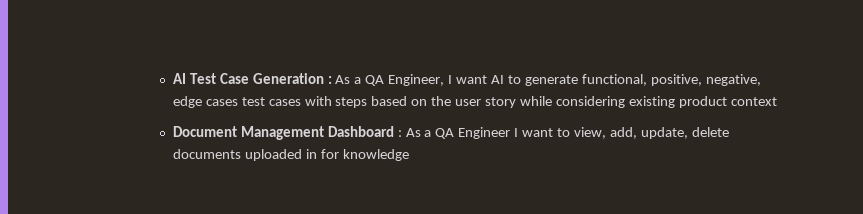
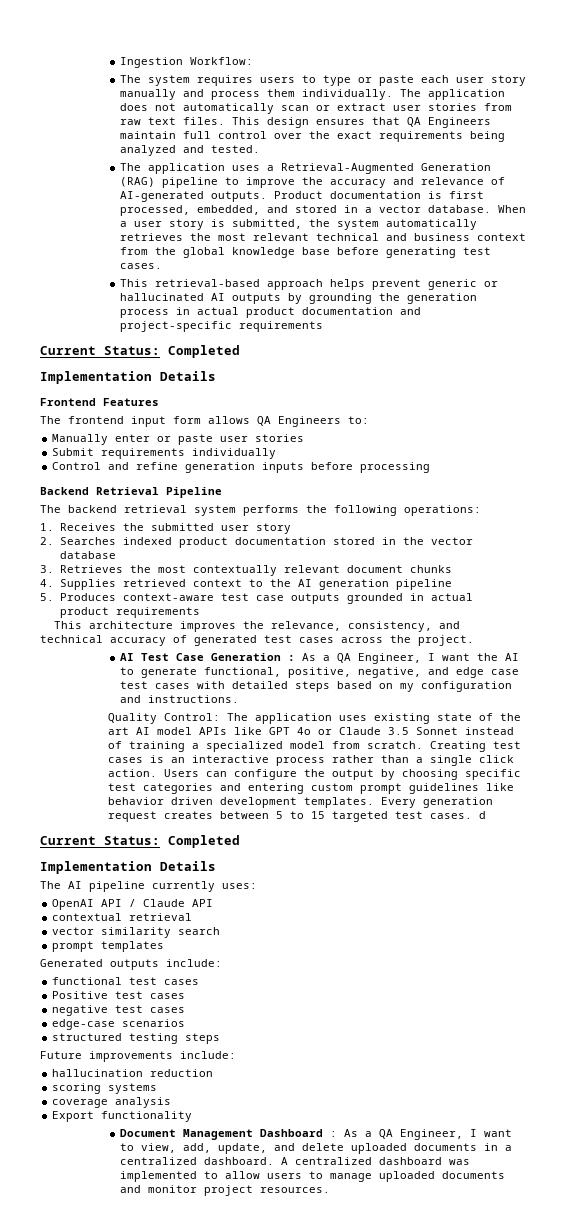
+ Ingestion Workflow:
+ The system requires users to type or paste each user story manually and process them individually. The application does not automatically scan or extract user stories from raw text files. This design ensures that QA Engineers maintain full control over the exact requirements being analyzed and tested.
+ The application uses a Retrieval-Augmented Generation (RAG) pipeline to improve the accuracy and relevance of AI-generated outputs. Product documentation is first processed, embedded, and stored in a vector database. When a user story is submitted, the system automatically retrieves the most relevant technical and business context from the global knowledge base before generating test cases.
+ This retrieval-based approach helps prevent generic or hallucinated AI outputs by grounding the generation process in actual product documentation and project-specific requirements
+ Current Status: Completed
+ Implementation Details
+ Frontend Features
+ The frontend input form allows QA Engineers to:
+ Manually enter or paste user stories
+ Submit requirements individually
+ Control and refine generation inputs before processing
+ Backend Retrieval Pipeline
+ The backend retrieval system performs the following operations:
+ 1. Receives the submitted user story
+ 2. Searches indexed product documentation stored in the vector database
+ 3. Retrieves the most contextually relevant document chunks
+ 4. Supplies retrieved context to the AI generation pipeline
+ 5. Produces context-aware test case outputs grounded in actual product requirements
+ This architecture improves the relevance, consistency, and technical accuracy of generated test cases across the project.
- AI Test Case Generation : As a QA Engineer, I want AI to generate functional, positive, negative, edge cases test cases with steps based on the user story while considering existing product context
+ AI Test Case Generation : As a QA Engineer, I want the AI to generate functional, positive, negative, and edge case test cases with detailed steps based on my configuration and instructions.
+ Quality Control: The application uses existing state of the art AI model APIs like GPT 4o or Claude 3.5 Sonnet instead of training a specialized model from scratch. Creating test cases is an interactive process rather than a single click action. Users can configure the output by choosing specific test categories and entering custom prompt guidelines like behavior driven development templates. Every generation request creates between 5 to 15 targeted test cases. d
+ Current Status: Completed
+ Implementation Details
+ The AI pipeline currently uses:
+ OpenAI API / Claude API
+ contextual retrieval
+ vector similarity search
+ prompt templates
+ Generated outputs include:
+ functional test cases
+ Positive test cases
+ negative test cases
+ edge-case scenarios
+ structured testing steps
+ Future improvements include:
+ hallucination reduction
+ scoring systems
+ coverage analysis
+ Export functionality
- Document Management Dashboard : As a QA Engineer I want to view, add, update, delete documents uploaded in for knowledge
+ Document Management Dashboard : As a QA Engineer, I want to view, add, update, and delete uploaded documents in a centralized dashboard. A centralized dashboard was implemented to allow users to manage uploaded documents and monitor project resources.

